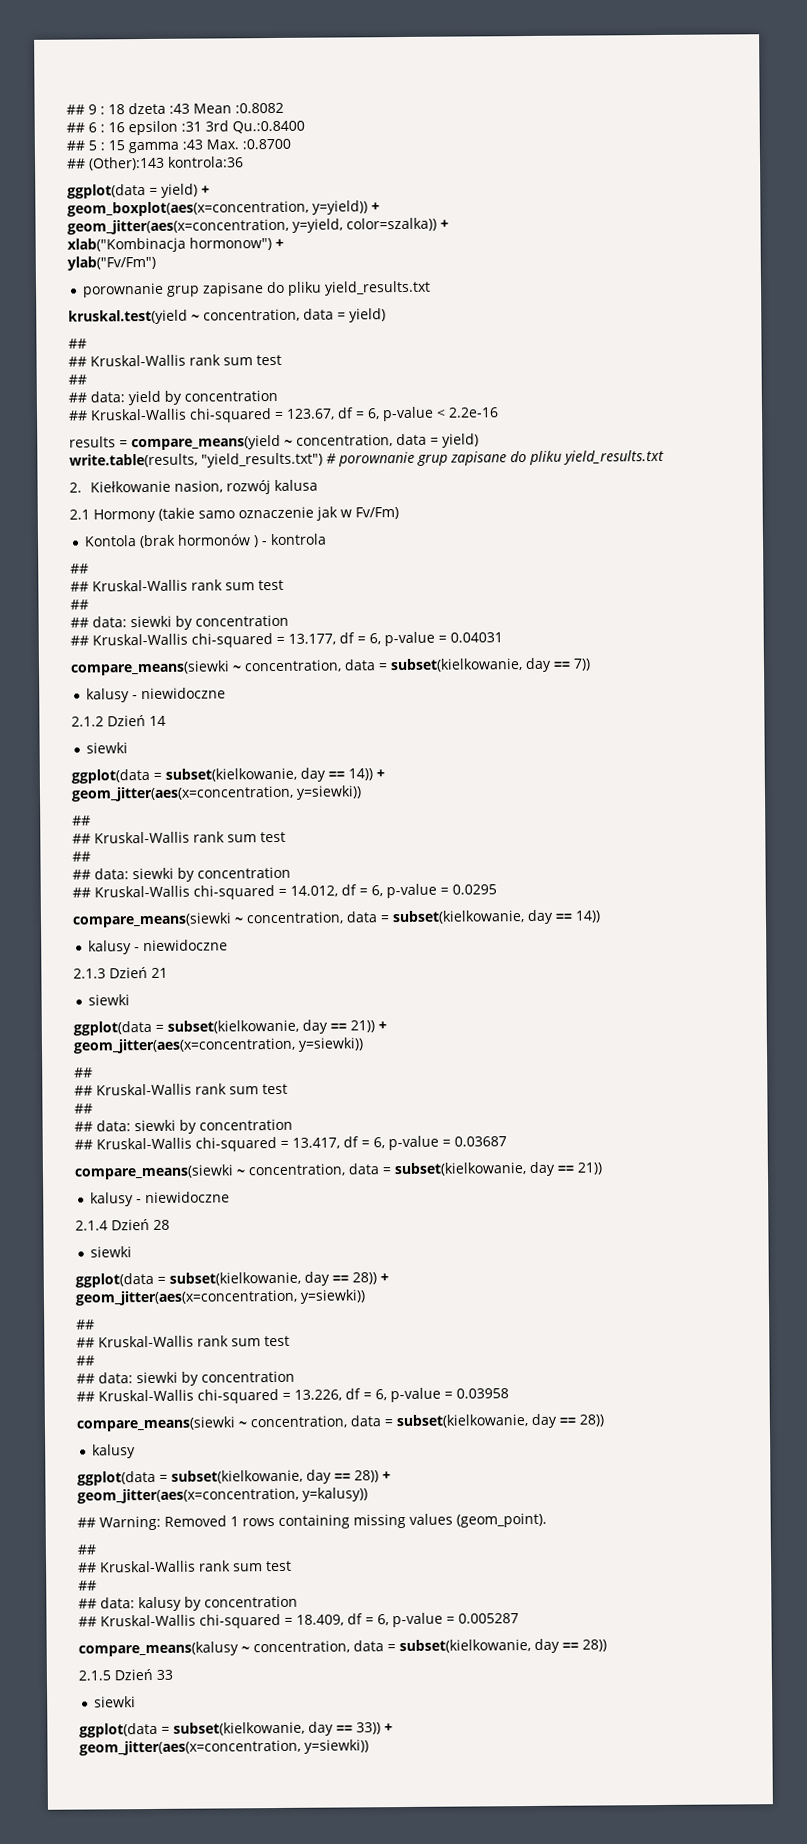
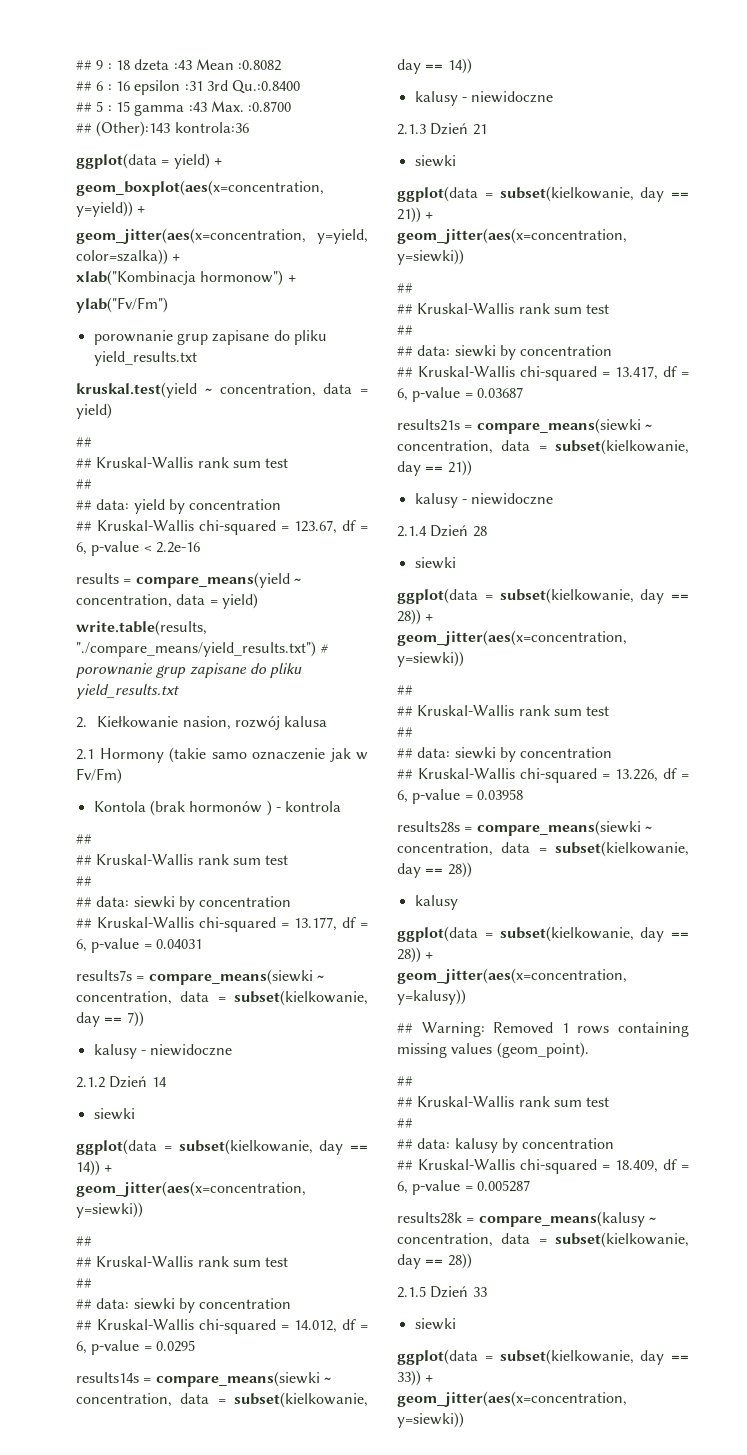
- write.table(results, "yield_results.txt") # porownanie grup zapisane do pliku yield_results.txt
+ write.table(results, "./compare_means/yield_results.txt") # porownanie grup zapisane do pliku yield_results.txt
- compare_means(siewki ~ concentration, data = subset(kielkowanie, day == 7))
+ results7s = compare_means(siewki ~ concentration, data = subset(kielkowanie, day == 7))
- compare_means(siewki ~ concentration, data = subset(kielkowanie, day == 14))
+ results14s = compare_means(siewki ~ concentration, data = subset(kielkowanie, day == 14))
- compare_means(siewki ~ concentration, data = subset(kielkowanie, day == 21))
+ results21s = compare_means(siewki ~ concentration, data = subset(kielkowanie, day == 21))
- compare_means(siewki ~ concentration, data = subset(kielkowanie, day == 28))
+ results28s = compare_means(siewki ~ concentration, data = subset(kielkowanie, day == 28))
- compare_means(kalusy ~ concentration, data = subset(kielkowanie, day == 28))
+ results28k = compare_means(kalusy ~ concentration, data = subset(kielkowanie, day == 28))

